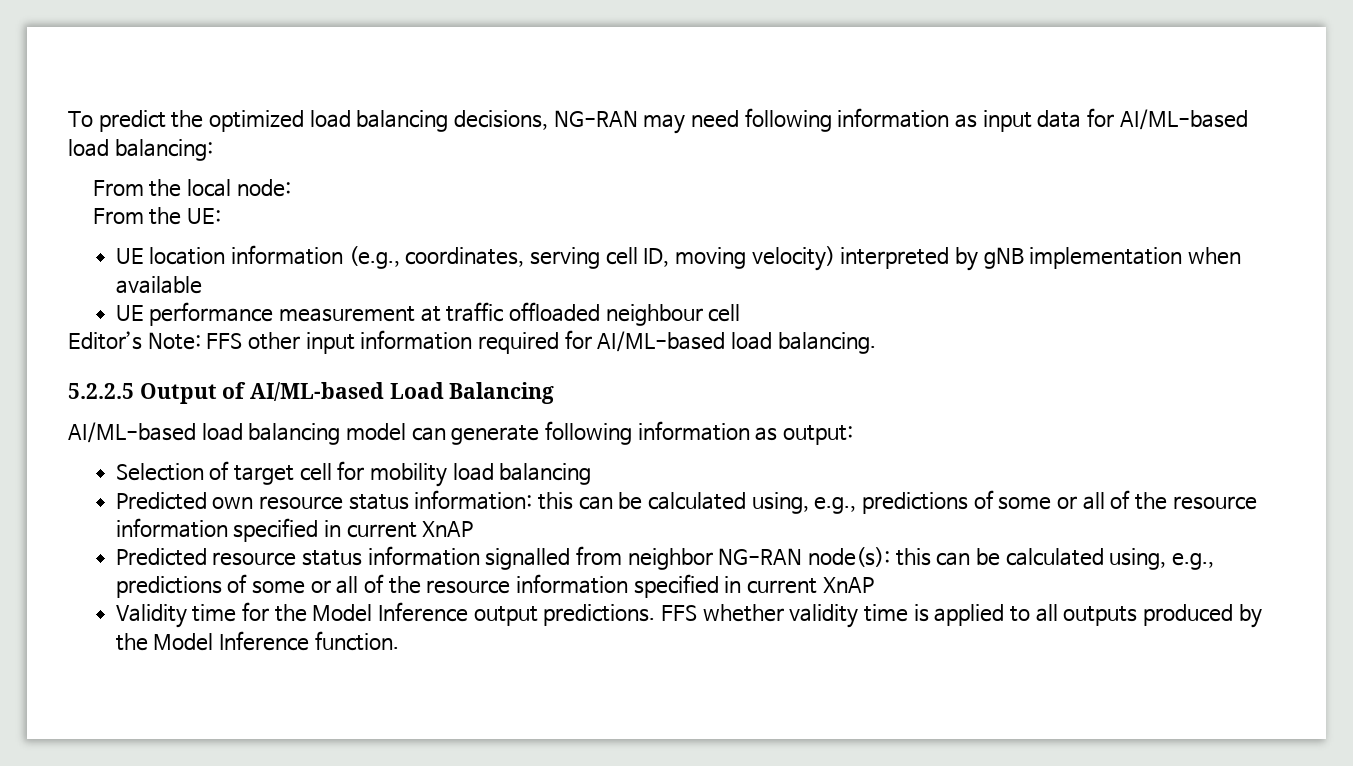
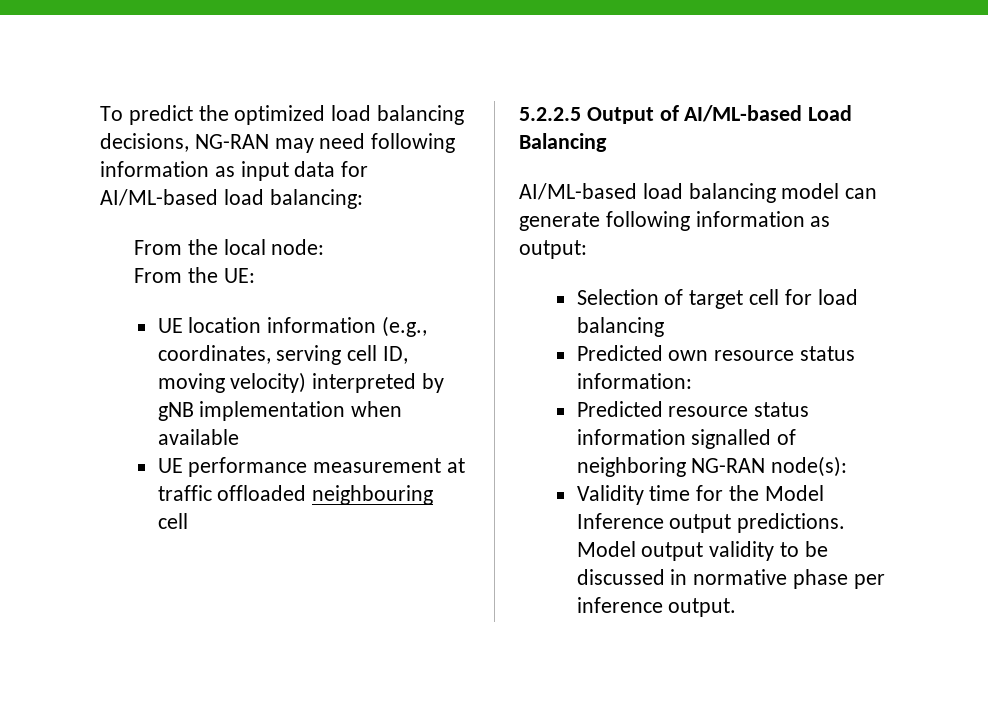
- UE performance measurement at traffic offloaded neighbour cell
- Editor’s Note: FFS other input information required for AI/ML-based load balancing.
+ UE performance measurement at traffic offloaded neighbouring cell
- Selection of target cell for mobility load balancing
+ Selection of target cell for load balancing
- Predicted own resource status information: this can be calculated using, e.g., predictions of some or all of the resource information specified in current XnAP
+ Predicted own resource status information:
- Predicted resource status information signalled from neighbor NG-RAN node(s): this can be calculated using, e.g., predictions of some or all of the resource information specified in current XnAP
+ Predicted resource status information signalled of neighboring NG-RAN node(s):
- FFS whether validity time is applied to all outputs produced by the Model Inference function.
+ Model output validity to be discussed in normative phase per inference output.

